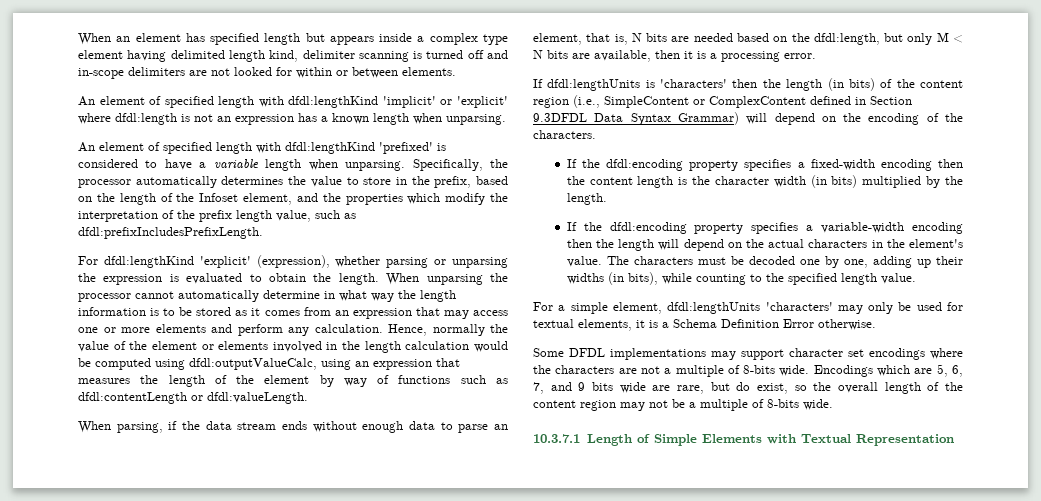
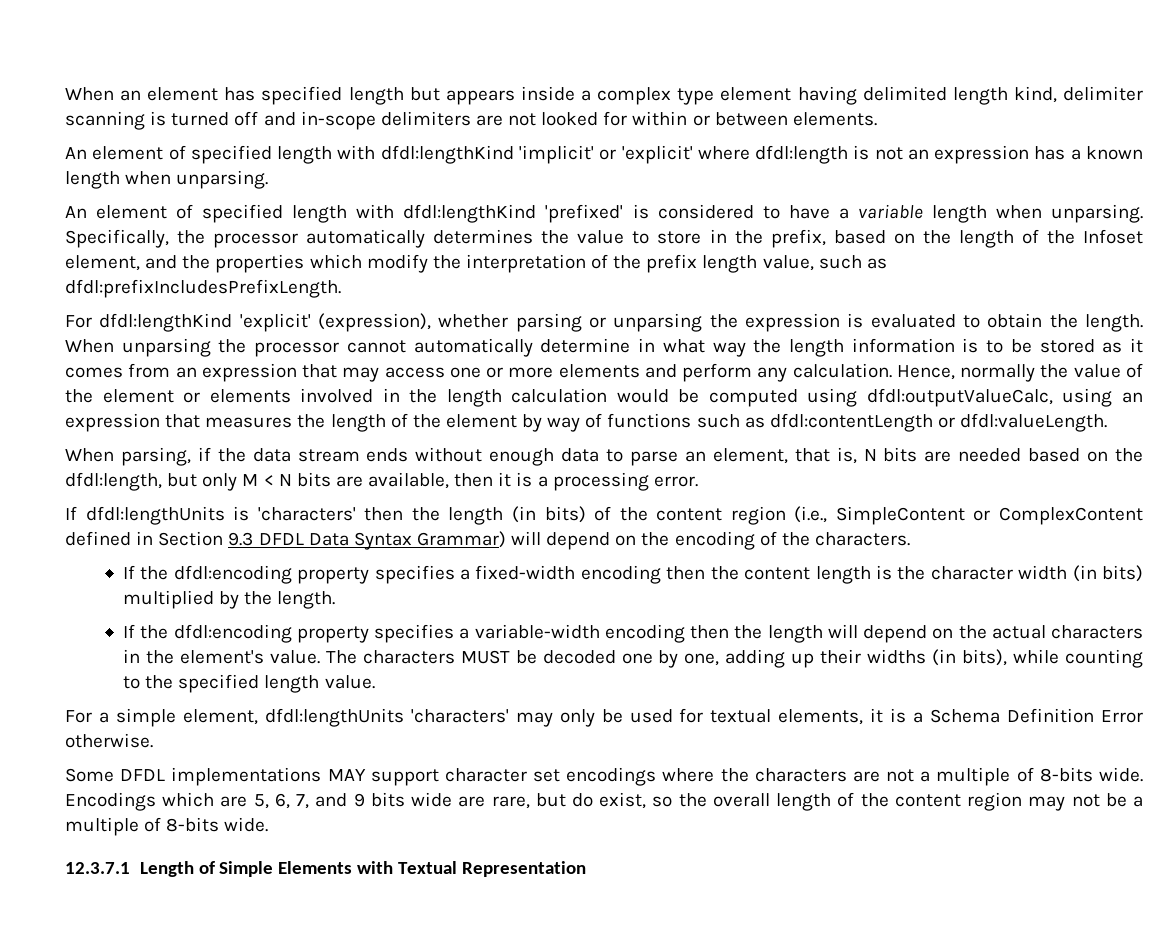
- If dfdl:lengthUnits is 'characters' then the length (in bits) of the content region (i.e., SimpleContent or ComplexContent defined in Section 9.3DFDL Data Syntax Grammar) will depend on the encoding of the characters.
+ If dfdl:lengthUnits is 'characters' then the length (in bits) of the content region (i.e., SimpleContent or ComplexContent defined in Section 9.3 DFDL Data Syntax Grammar) will depend on the encoding of the characters.
- The characters must be decoded one by one, adding up their widths (in bits), while counting to the specified length value.
+ The characters MUST be decoded one by one, adding up their widths (in bits), while counting to the specified length value.
- Some DFDL implementations may support character set encodings where the characters are not a multiple of 8-bits wide.
+ Some DFDL implementations MAY support character set encodings where the characters are not a multiple of 8-bits wide.
- 10.3.7.1 Length of Simple Elements with Textual Representation
+ 12.3.7.1 Length of Simple Elements with Textual Representation

